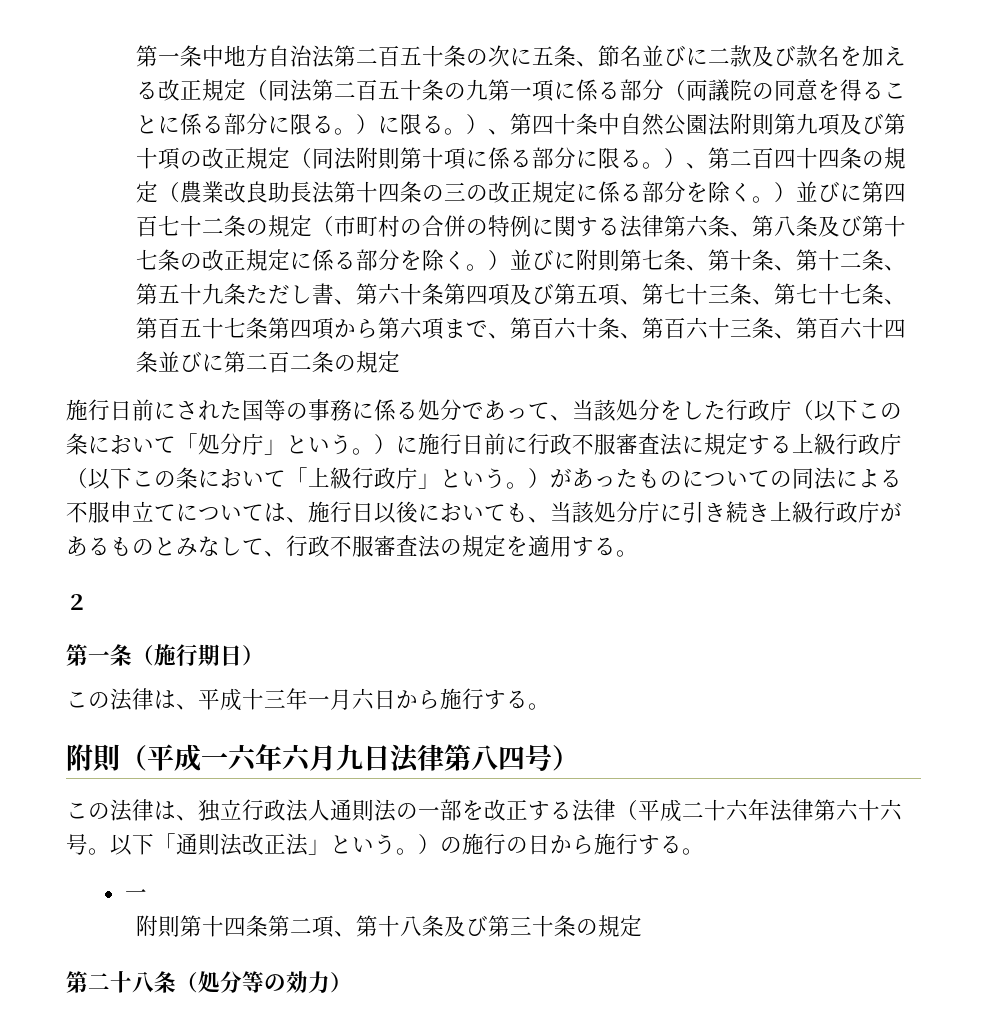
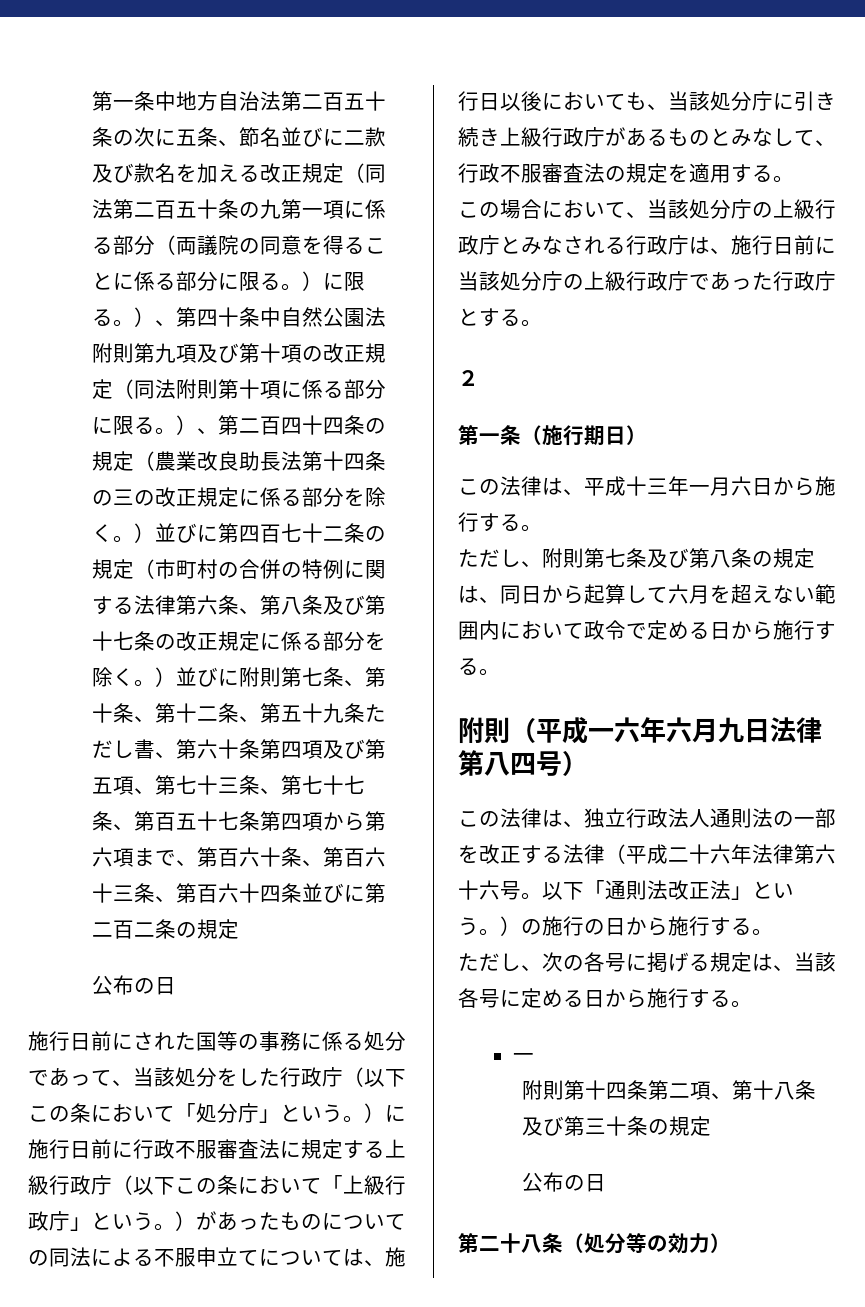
  第一条中地方自治法第二百五十条の次に五条、節名並びに二款及び款名を加える改正規定（同法第二百五十条の九第一項に係る部分（両議院の同意を得ることに係る部分に限る。）に限る。）、第四十条中自然公園法附則第九項及び第十項の改正規定（同法附則第十項に係る部分に限る。）、第二百四十四条の規定（農業改良助長法第十四条の三の改正規定に係る部分を除く。）並びに第四百七十二条の規定（市町村の合併の特例に関する法律第六条、第八条及び第十七条の改正規定に係る部分を除く。）並びに附則第七条、第十条、第十二条、第五十九条ただし書、第六十条第四項及び第五項、第七十三条、第七十七条、第百五十七条第四項から第六項まで、第百六十条、第百六十三条、第百六十四条並びに第二百二条の規定
+ 公布の日
+ この場合において、当該処分庁の上級行政庁とみなされる行政庁は、施行日前に当該処分庁の上級行政庁であった行政庁とする。
+ ただし、附則第七条及び第八条の規定は、同日から起算して六月を超えない範囲内において政令で定める日から施行する。
+ ただし、次の各号に掲げる規定は、当該各号に定める日から施行する。
  附則第十四条第二項、第十八条及び第三十条の規定
+ 公布の日

